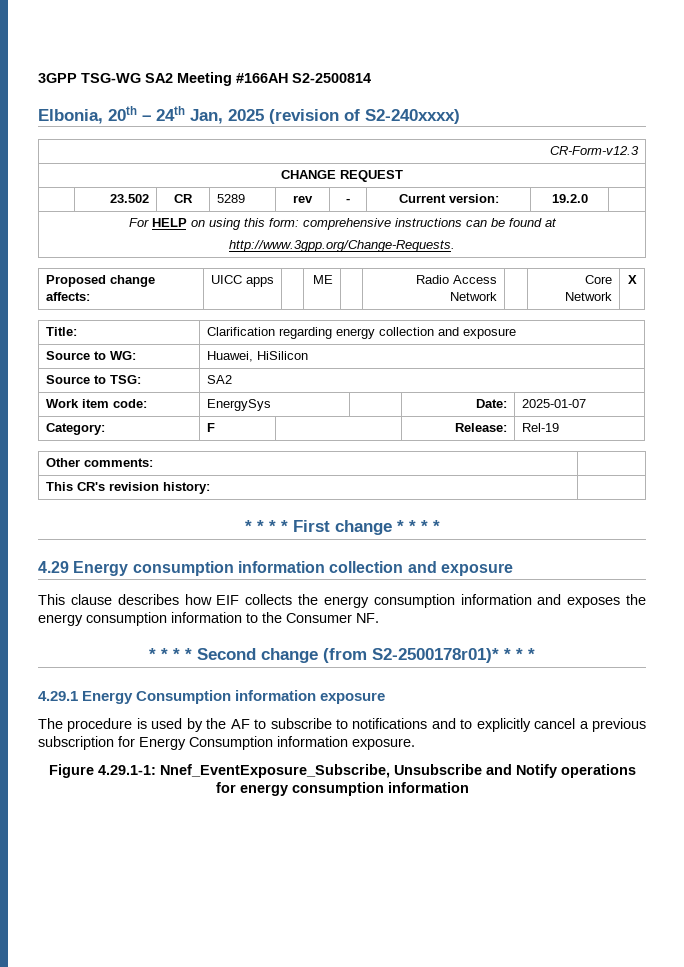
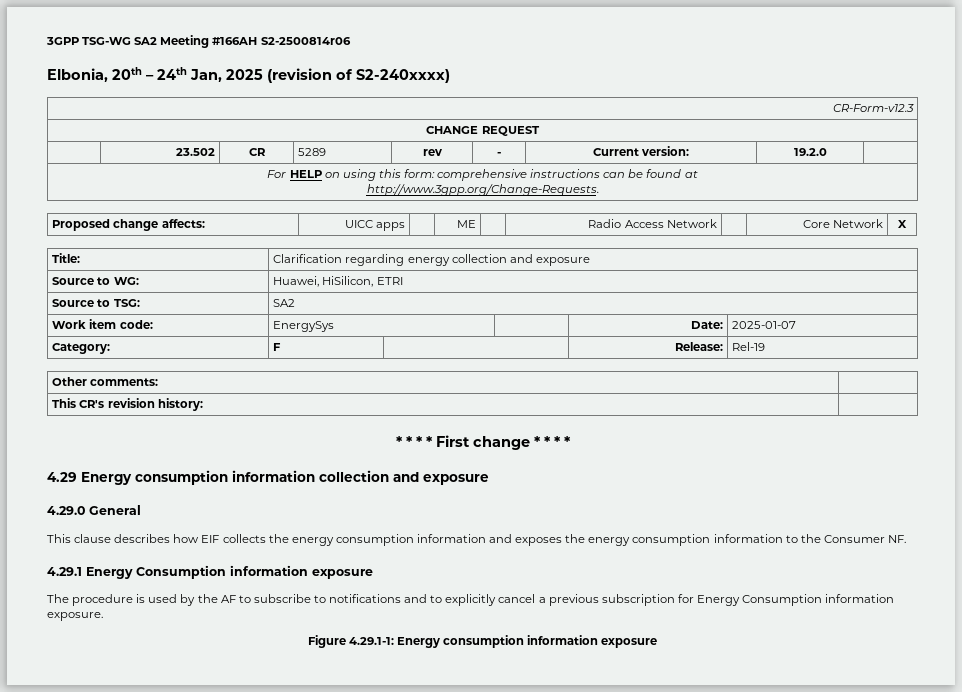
- 3GPP TSG-WG SA2 Meeting #166AH S2-2500814
+ 3GPP TSG-WG SA2 Meeting #166AH S2-2500814r06
- Source to WG: | Huawei, HiSilicon
+ Source to WG: | Huawei, HiSilicon, ETRI
+ 4.29.0 General
- * * * * Second change (from S2-2500178r01)* * * *
- Figure 4.29.1-1: Nnef_EventExposure_Subscribe, Unsubscribe and Notify operations for energy consumption information
+ Figure 4.29.1-1: Energy consumption information exposure

